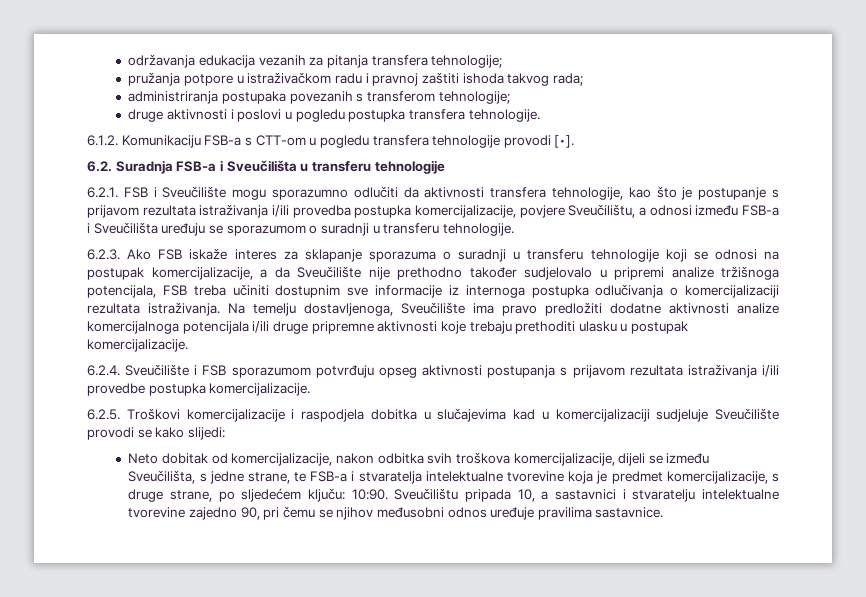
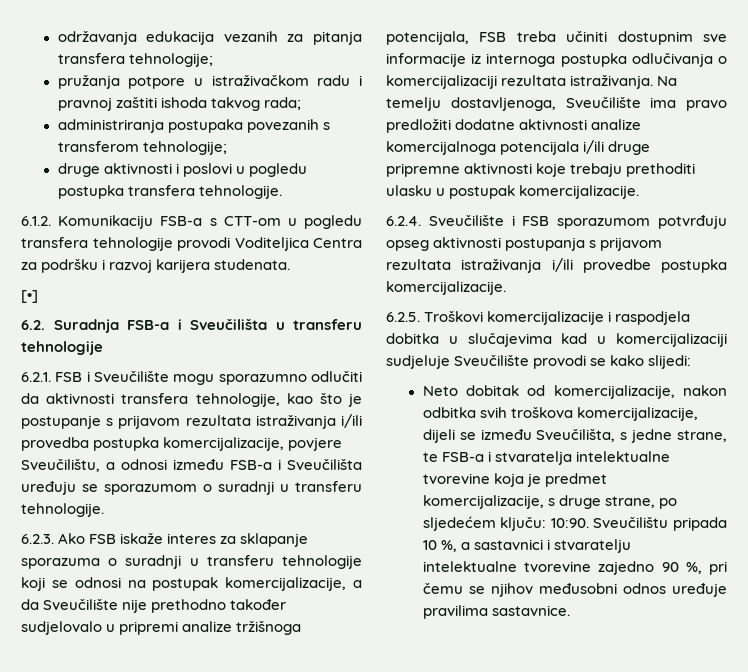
- 6.1.2. Komunikaciju FSB-a s CTT-om u pogledu transfera tehnologije provodi [•].
+ 6.1.2. Komunikaciju FSB-a s CTT-om u pogledu transfera tehnologije provodi Voditeljica Centra za podršku i razvoj karijera studenata.
+ [•]
- Sveučilištu pripada 10, a sastavnici i stvaratelju intelektualne tvorevine zajedno 90, pri čemu se njihov međusobni odnos uređuje pravilima sastavnice.
+ Sveučilištu pripada 10 %, a sastavnici i stvaratelju intelektualne tvorevine zajedno 90 %, pri čemu se njihov međusobni odnos uređuje pravilima sastavnice.

